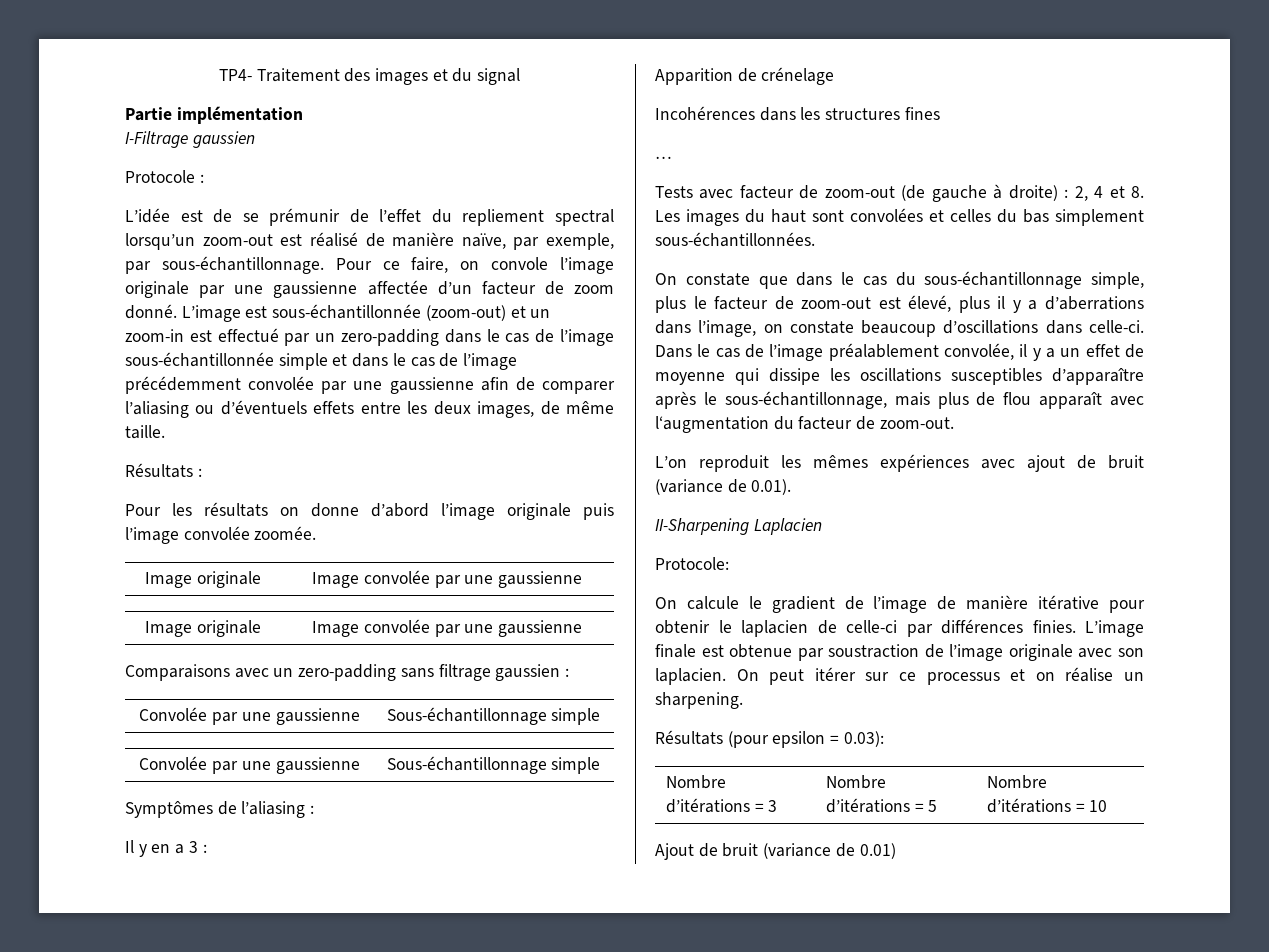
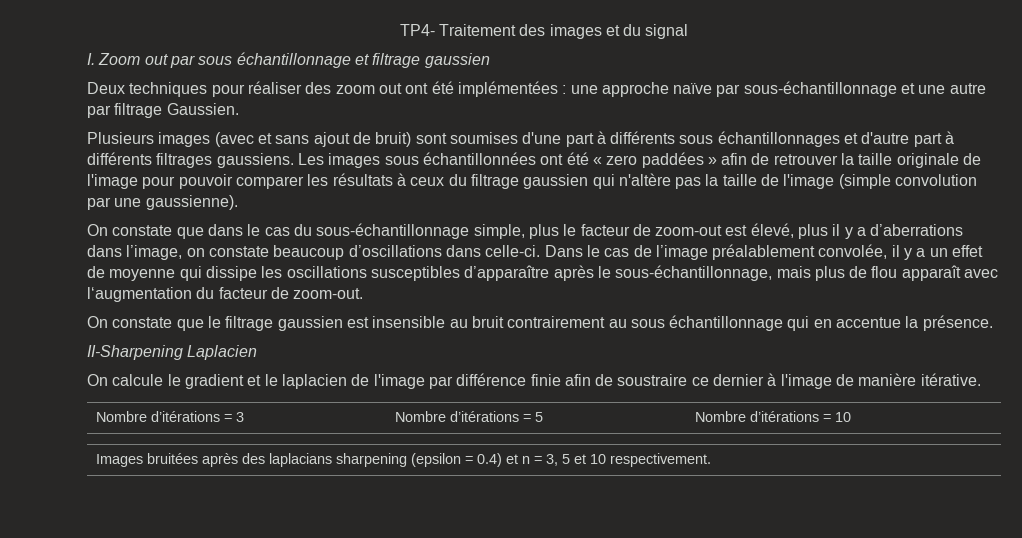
- Partie implémentation
- I-Filtrage gaussien
- Protocole :
- L’idée est de se prémunir de l’effet du repliement spectral lorsqu’un zoom-out est réalisé de manière naïve, par exemple, par sous-échantillonnage. Pour ce faire, on convole l’image originale par une gaussienne affectée d’un facteur de zoom donné. L’image est sous-échantillonnée (zoom-out) et un zoom-in est effectué par un zero-padding dans le cas de l’image sous-échantillonnée simple et dans le cas de l’image précédemment convolée par une gaussienne afin de comparer l’aliasing ou d’éventuels effets entre les deux images, de même taille.
- Résultats :
- Pour les résultats on donne d’abord l’image originale puis l’image convolée zoomée.
- Image originale | Image convolée par une gaussienne
- Image originale | Image convolée par une gaussienne
- Comparaisons avec un zero-padding sans filtrage gaussien :
- Convolée par une gaussienne | Sous-échantillonnage simple
- Convolée par une gaussienne | Sous-échantillonnage simple
- Symptômes de l’aliasing :
- Il y en a 3 :
- Apparition de crénelage
- Incohérences dans les structures fines
- …
- Tests avec facteur de zoom-out (de gauche à droite) : 2, 4 et 8. Les images du haut sont convolées et celles du bas simplement sous-échantillonnées.
+ I. Zoom out par sous échantillonnage et filtrage gaussien
+ Deux techniques pour réaliser des zoom out ont été implémentées : une approche naïve par sous-échantillonnage et une autre par filtrage Gaussien.
+ Plusieurs images (avec et sans ajout de bruit) sont soumises d'une part à différents sous échantillonnages et d'autre part à différents filtrages gaussiens. Les images sous échantillonnées ont été « zero paddées » afin de retrouver la taille originale de l'image pour pouvoir comparer les résultats à ceux du filtrage gaussien qui n'altère pas la taille de l'image (simple convolution par une gaussienne).
- L’on reproduit les mêmes expériences avec ajout de bruit (variance de 0.01).
+ On constate que le filtrage gaussien est insensible au bruit contrairement au sous échantillonnage qui en accentue la présence.
- Protocole:
- On calcule le gradient de l’image de manière itérative pour obtenir le laplacien de celle-ci par différences finies. L’image finale est obtenue par soustraction de l’image originale avec son laplacien. On peut itérer sur ce processus et on réalise un sharpening.
- Résultats (pour epsilon = 0.03):
+ On calcule le gradient et le laplacien de l'image par différence finie afin de soustraire ce dernier à l'image de manière itérative.
- Ajout de bruit (variance de 0.01)
+ Images bruitées après des laplacians sharpening (epsilon = 0.4) et n = 3, 5 et 10 respectivement.

